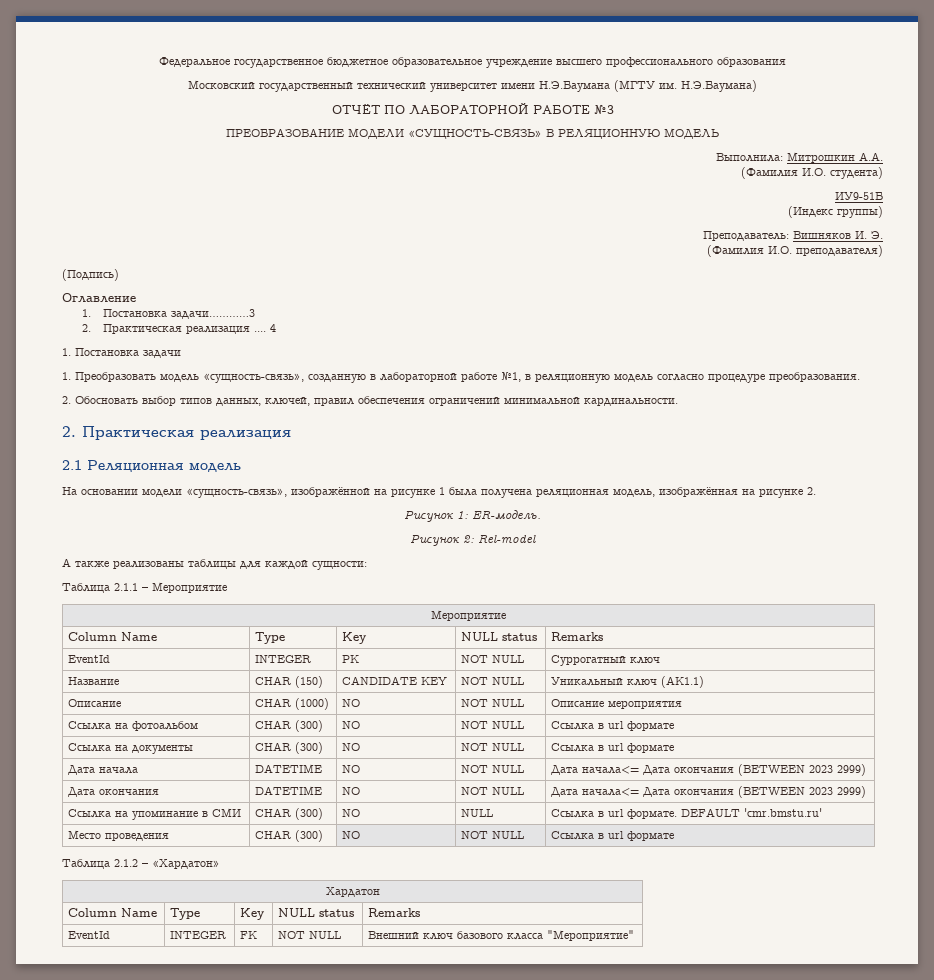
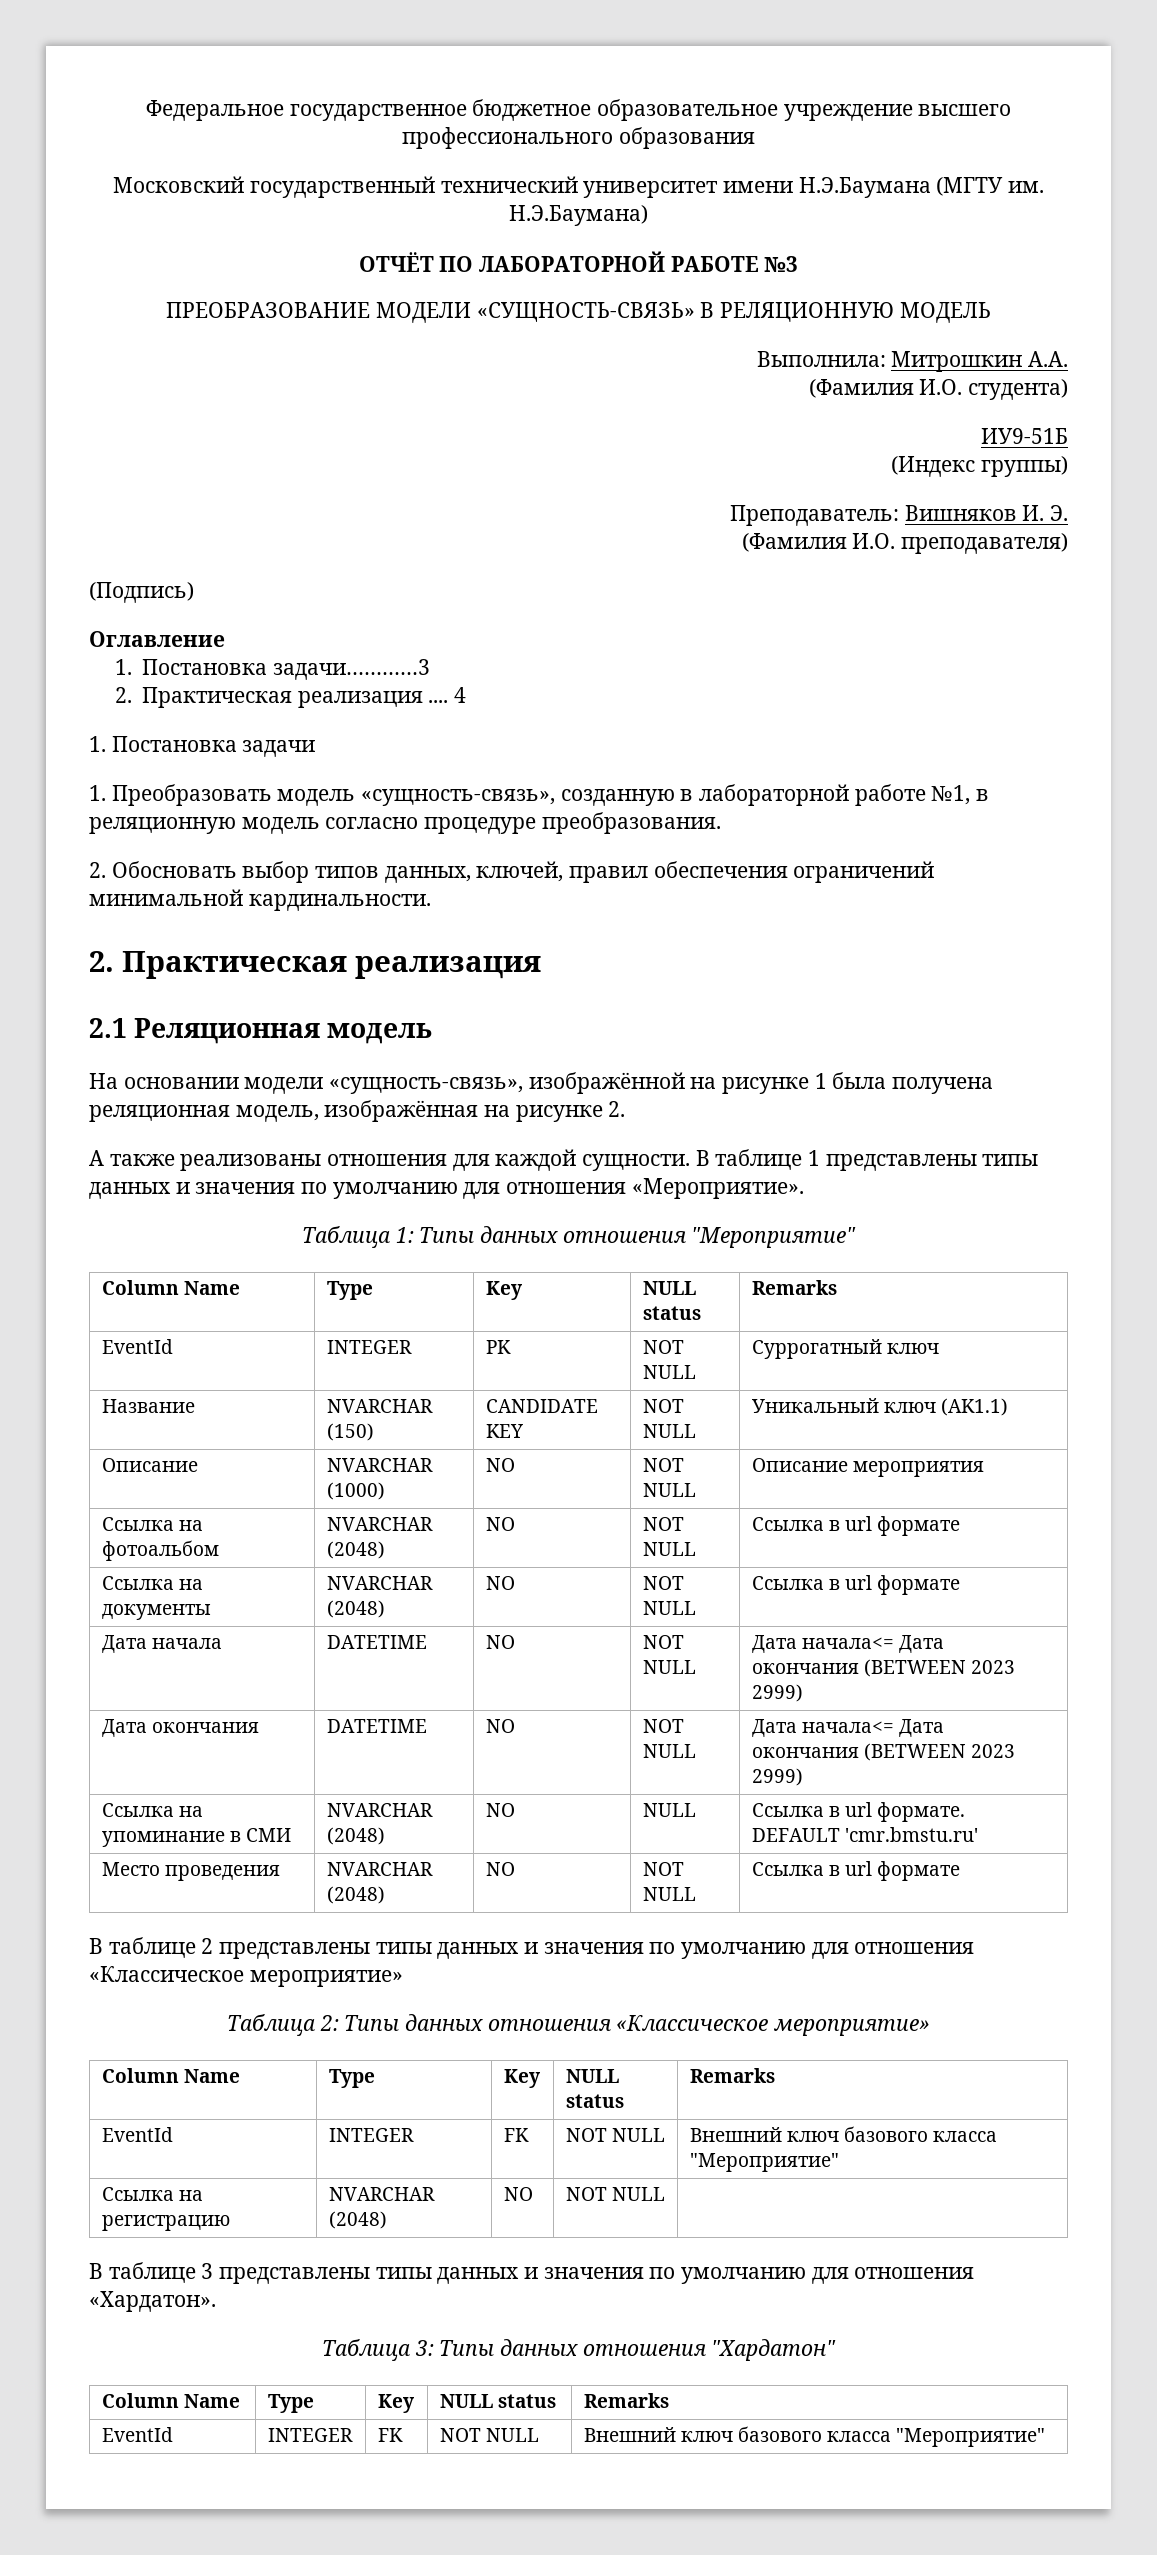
- Рисунок 1: ER-модель.
- Рисунок 2: Rel-model
- А также реализованы таблицы для каждой сущности:
- Таблица 2.1.1 – Мероприятие
- Мероприятие
+ А также реализованы отношения для каждой сущности. В таблице 1 представлены типы данных и значения по умолчанию для отношения «Мероприятие».
+ Таблица 1: Типы данных отношения "Мероприятие"
- Название | CHAR (150) | CANDIDATE KEY | NOT NULL | Уникальный ключ (AK1.1)
+ Название | NVARCHAR (150) | CANDIDATE KEY | NOT NULL | Уникальный ключ (AK1.1)
- Описание | CHAR (1000) | NO | NOT NULL | Описание мероприятия
+ Описание | NVARCHAR (1000) | NO | NOT NULL | Описание мероприятия
- Ссылка на фотоальбом | CHAR (300) | NO | NOT NULL | Ссылка в url формате
+ Ссылка на фотоальбом | NVARCHAR (2048) | NO | NOT NULL | Ссылка в url формате
- Ссылка на документы | CHAR (300) | NO | NOT NULL | Ссылка в url формате
+ Ссылка на документы | NVARCHAR (2048) | NO | NOT NULL | Ссылка в url формате
- Ссылка на упоминание в СМИ | CHAR (300) | NO | NULL | Ссылка в url формате. DEFAULT 'cmr.bmstu.ru'
+ Ссылка на упоминание в СМИ | NVARCHAR (2048) | NO | NULL | Ссылка в url формате. DEFAULT 'cmr.bmstu.ru'
- Место проведения | CHAR (300) | NO | NOT NULL | Ссылка в url формате
- Таблица 2.1.2 – «Хардатон»
- Хардатон
+ Место проведения | NVARCHAR (2048) | NO | NOT NULL | Ссылка в url формате
+ В таблице 2 представлены типы данных и значения по умолчанию для отношения «Классическое мероприятие»
+ Таблица 2: Типы данных отношения «Классическое мероприятие»
+ Ссылка на регистрацию | NVARCHAR (2048) | NO | NOT NULL |
+ В таблице 3 представлены типы данных и значения по умолчанию для отношения «Хардатон».
+ Таблица 3: Типы данных отношения "Хардатон"
+ Column Name | Type | Key | NULL status | Remarks
+ EventId | INTEGER | FK | NOT NULL | Внешний ключ базового класса "Мероприятие"

